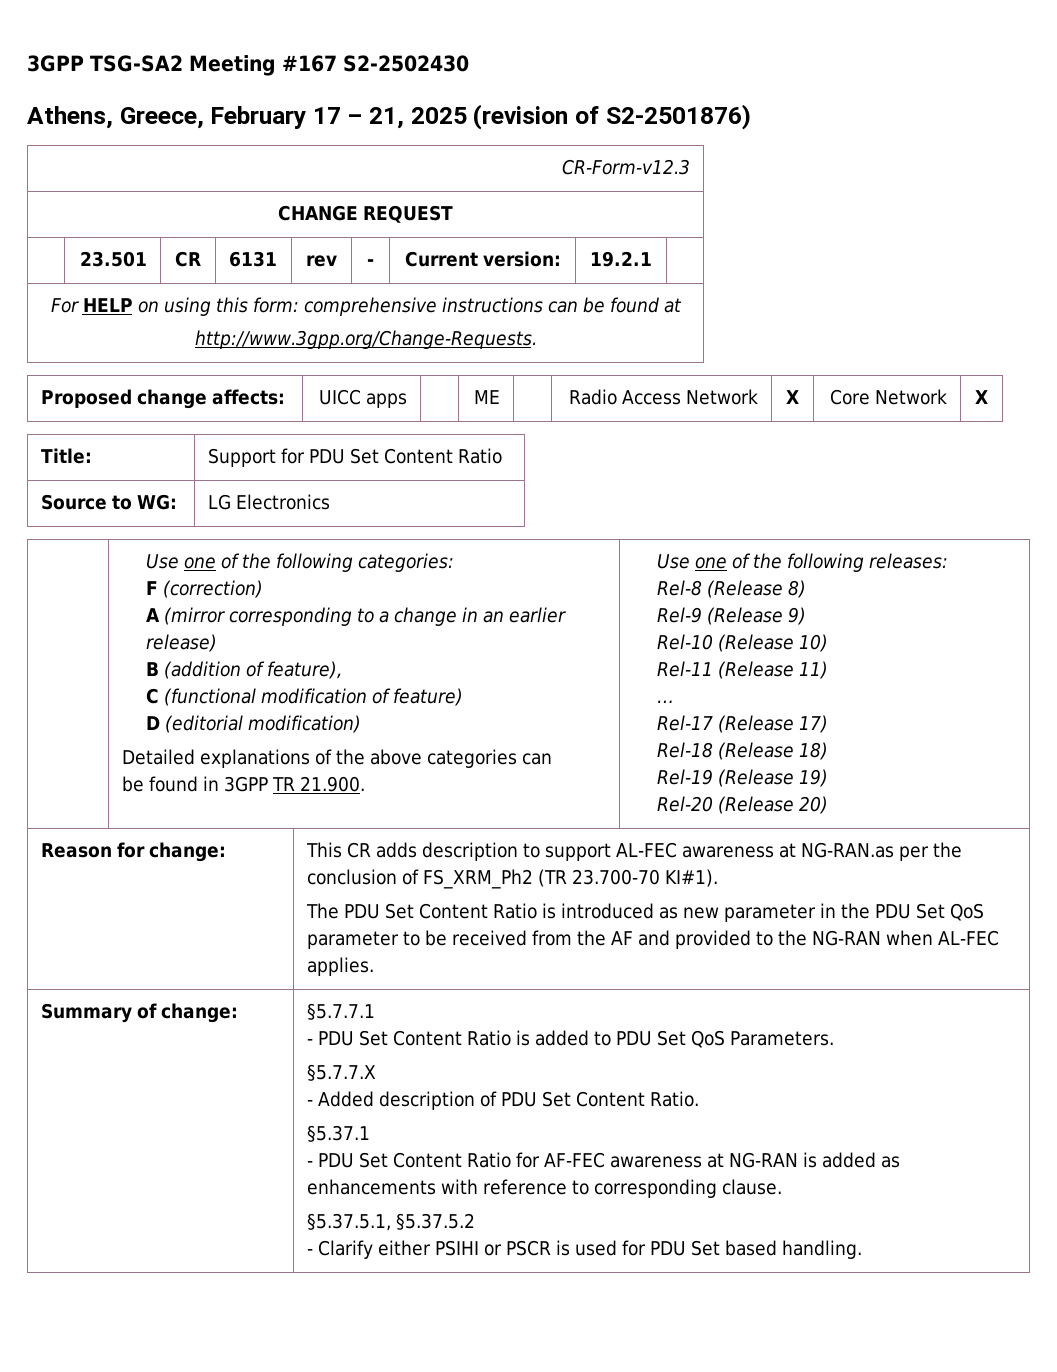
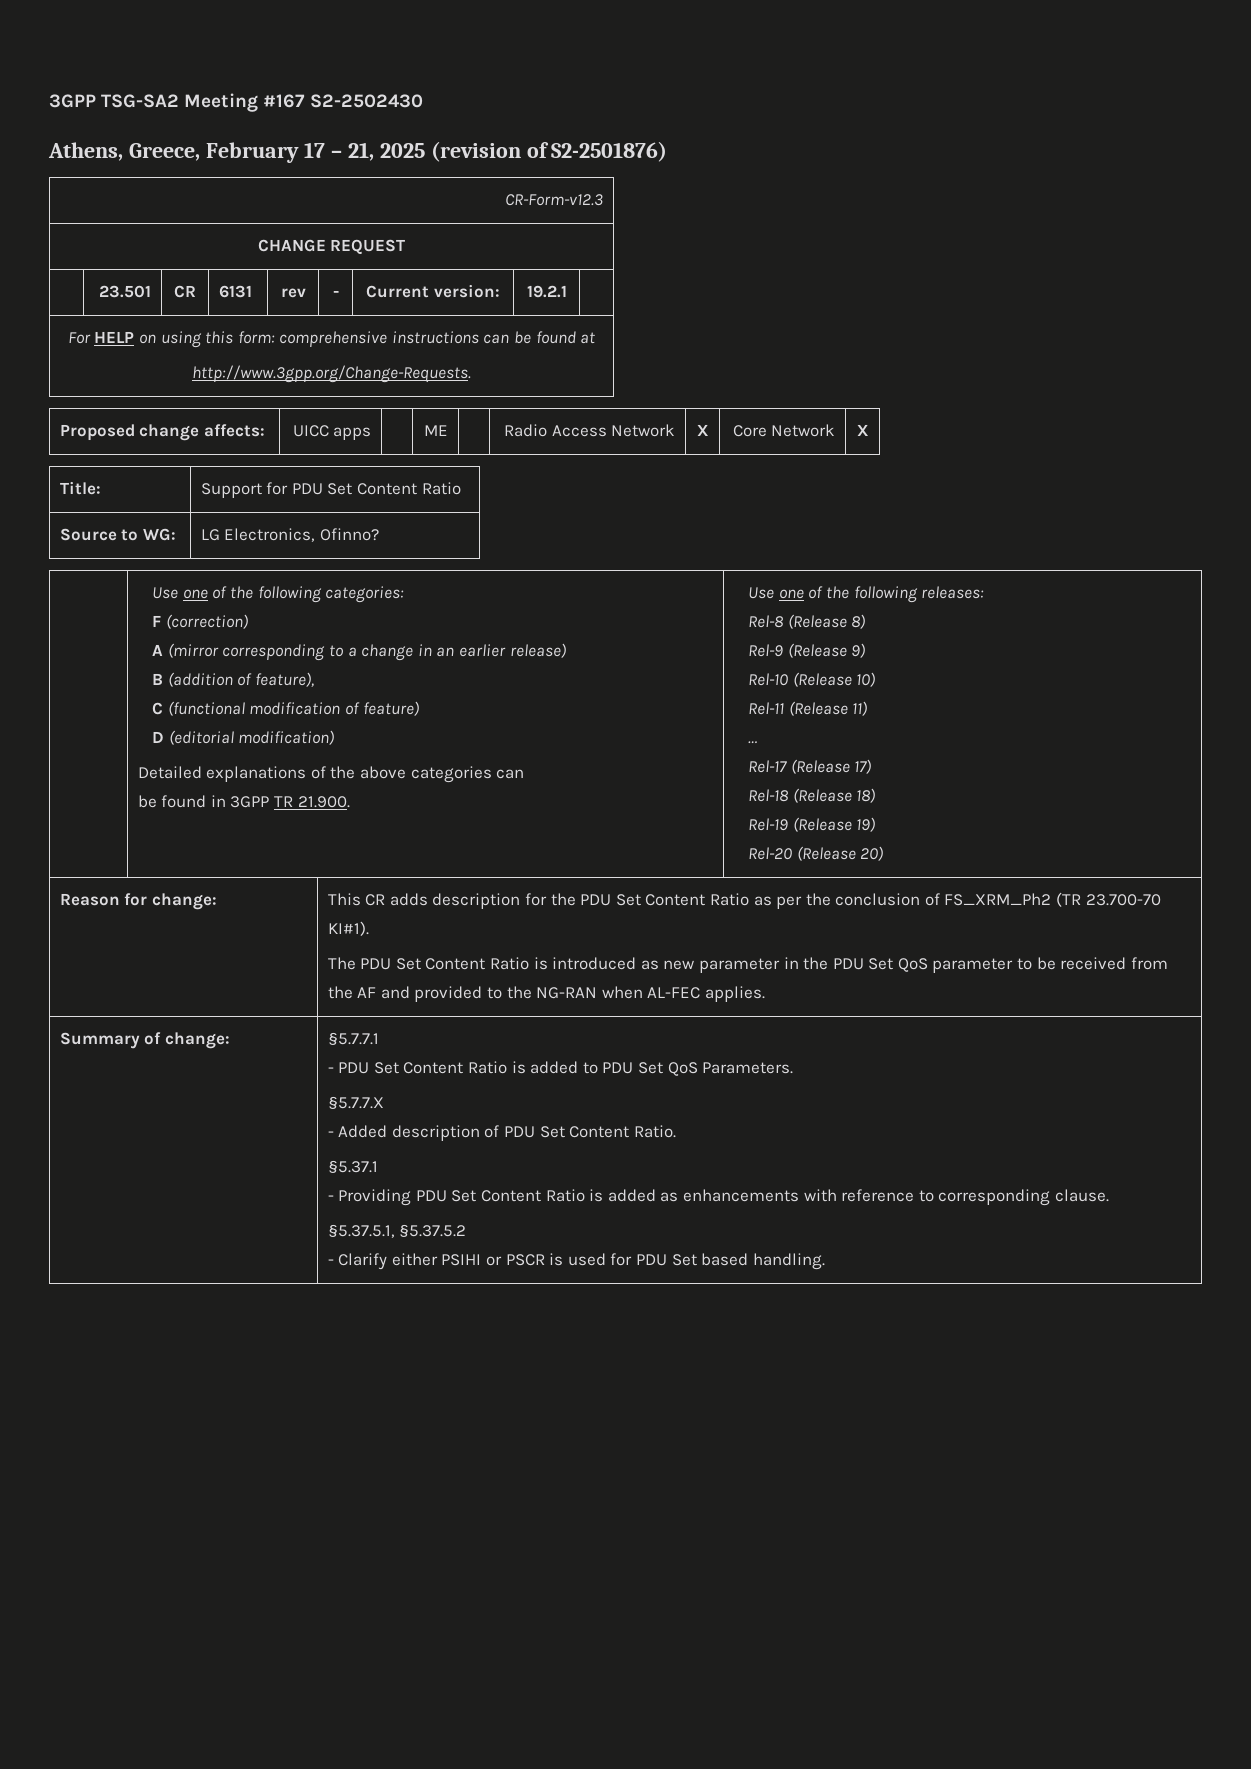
- Source to WG: | LG Electronics
+ Source to WG: | LG Electronics, Ofinno?
- This CR adds description to support AL-FEC awareness at NG-RAN.as per the conclusion of FS_XRM_Ph2 (TR 23.700-70 KI#1).
+ This CR adds description for the PDU Set Content Ratio as per the conclusion of FS_XRM_Ph2 (TR 23.700-70 KI#1).
- - PDU Set Content Ratio for AF-FEC awareness at NG-RAN is added as enhancements with reference to corresponding clause.
+ - Providing PDU Set Content Ratio is added as enhancements with reference to corresponding clause.

